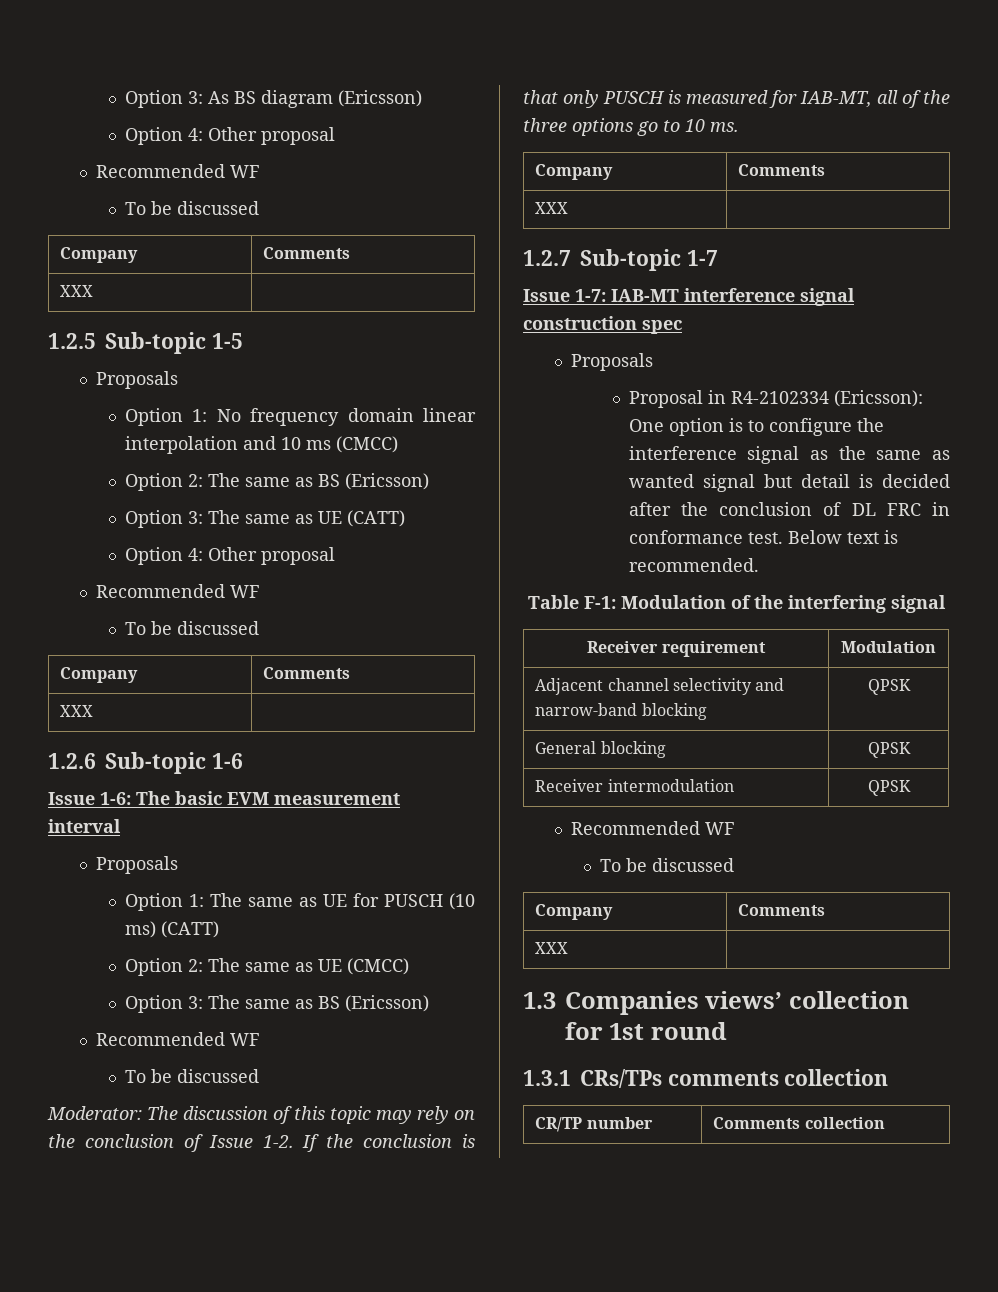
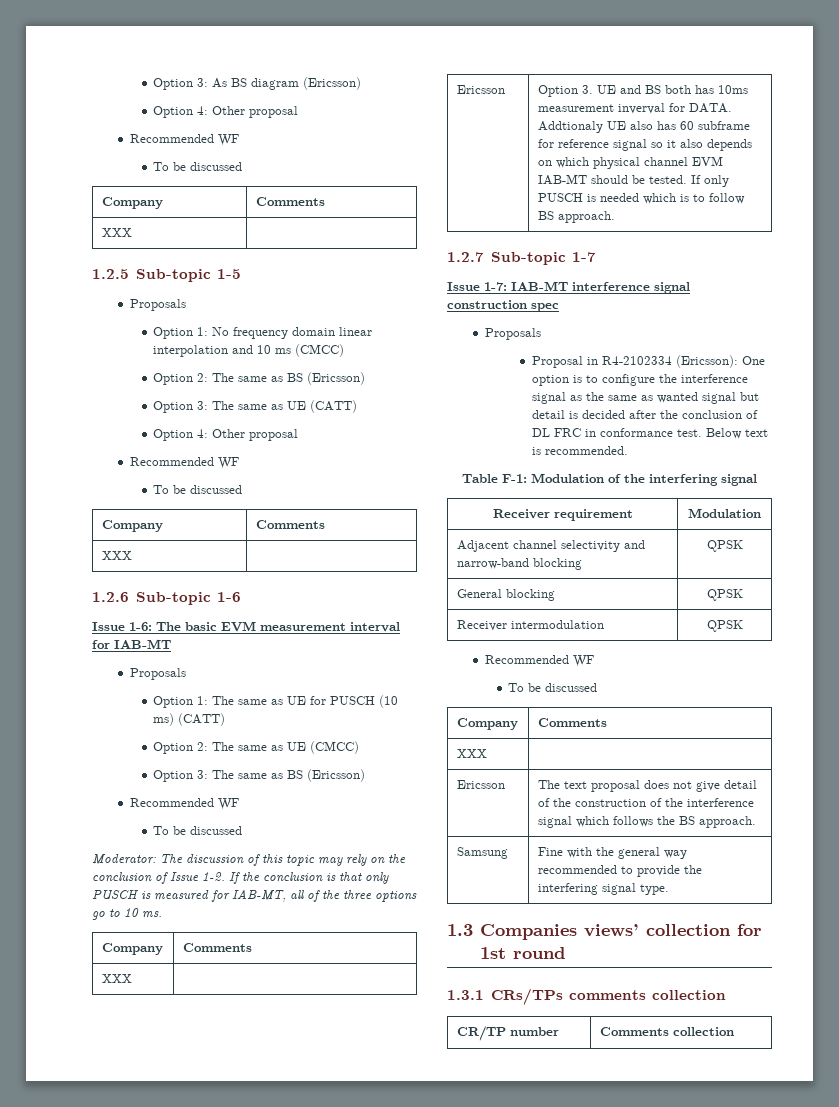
- Issue 1-6: The basic EVM measurement interval
+ Issue 1-6: The basic EVM measurement interval for IAB-MT
+ Ericsson | Option 3. UE and BS both has 10ms measurement inverval for DATA. Addtionaly UE also has 60 subframe for reference signal so it also depends on which physical channel EVM IAB-MT should be tested. If only PUSCH is needed which is to follow BS approach.
+ Ericsson | The text proposal does not give detail of the construction of the interference signal which follows the BS approach.
+ Samsung | Fine with the general way recommended to provide the interfering signal type.

